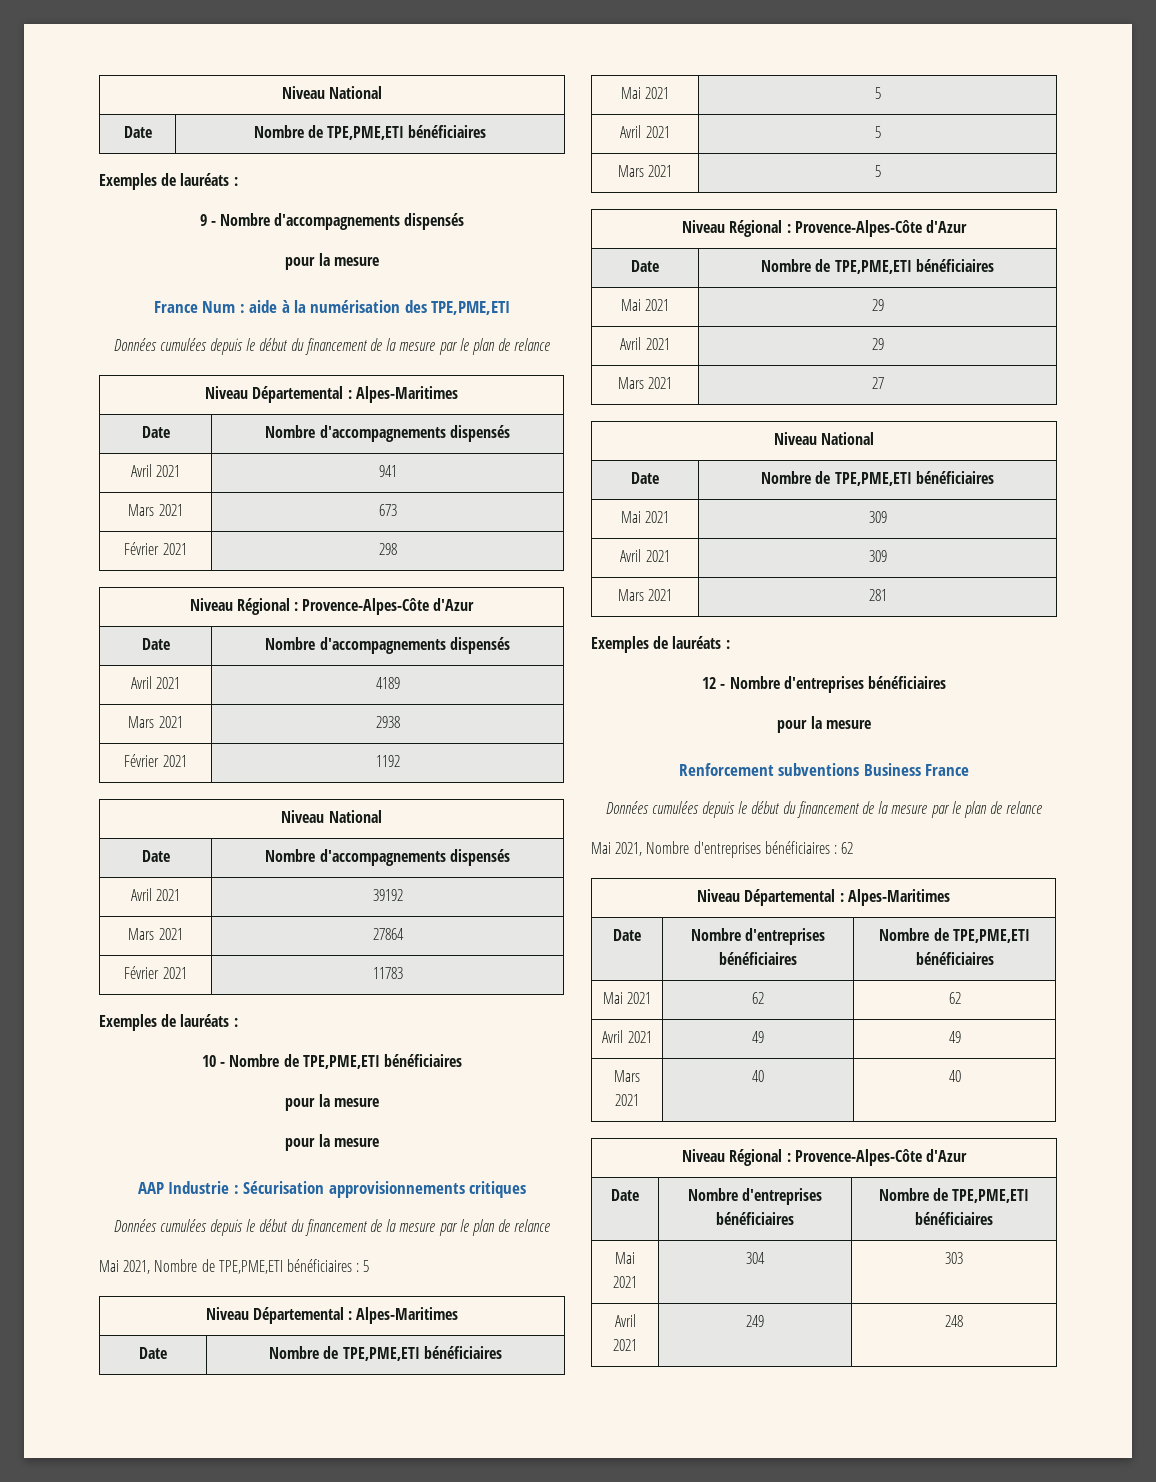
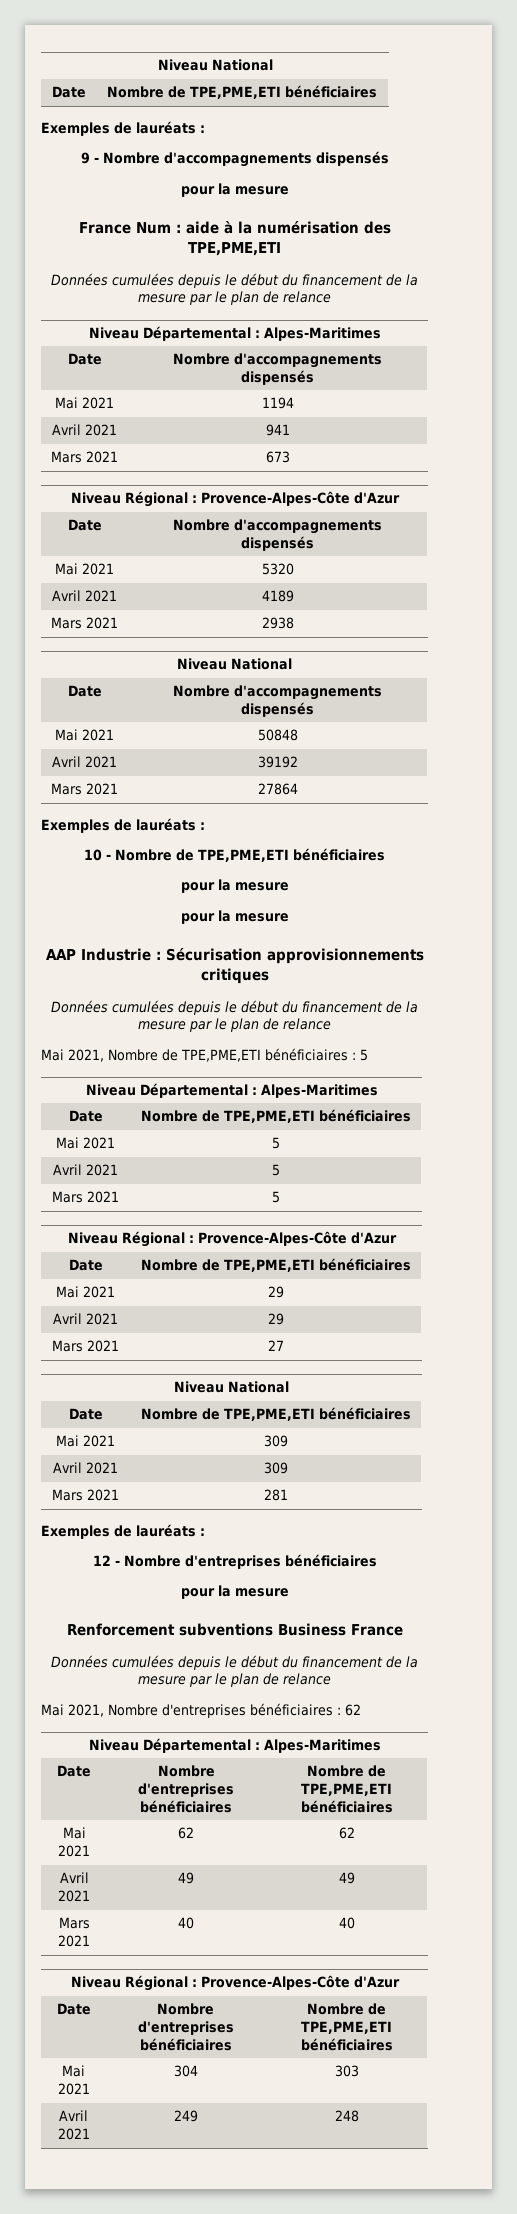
+ Mai 2021 | 1194
- Février 2021 | 298
+ Mai 2021 | 5320
- Février 2021 | 1192
+ Mai 2021 | 50848
- Février 2021 | 11783

